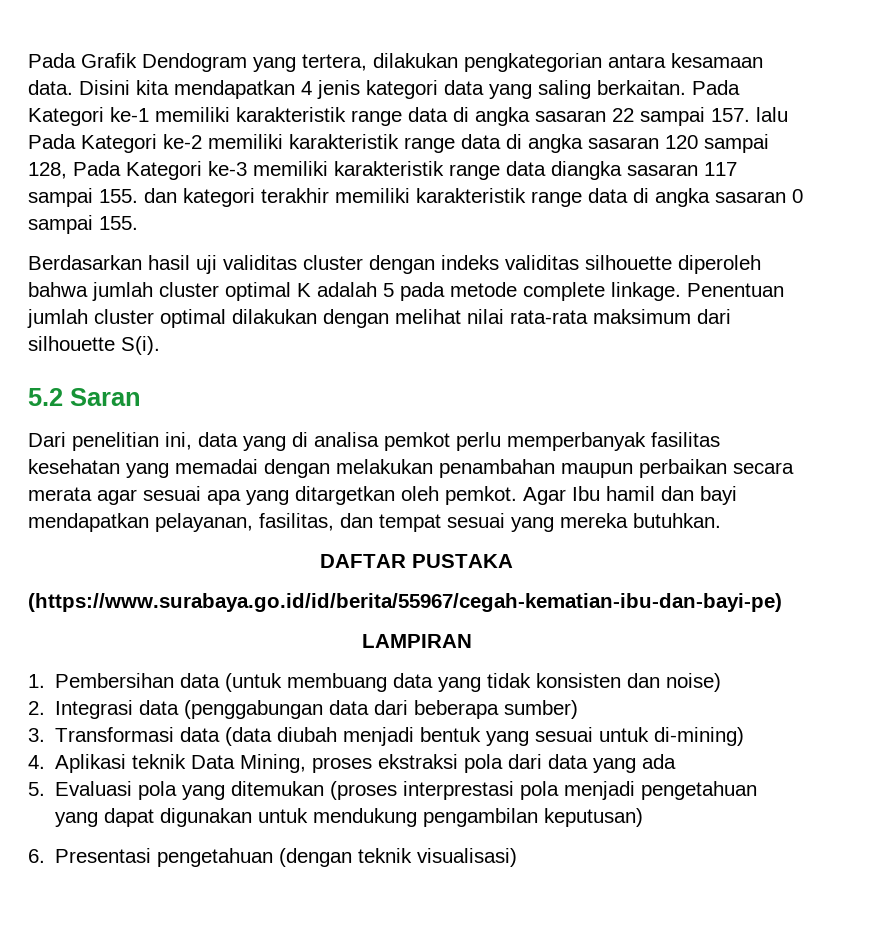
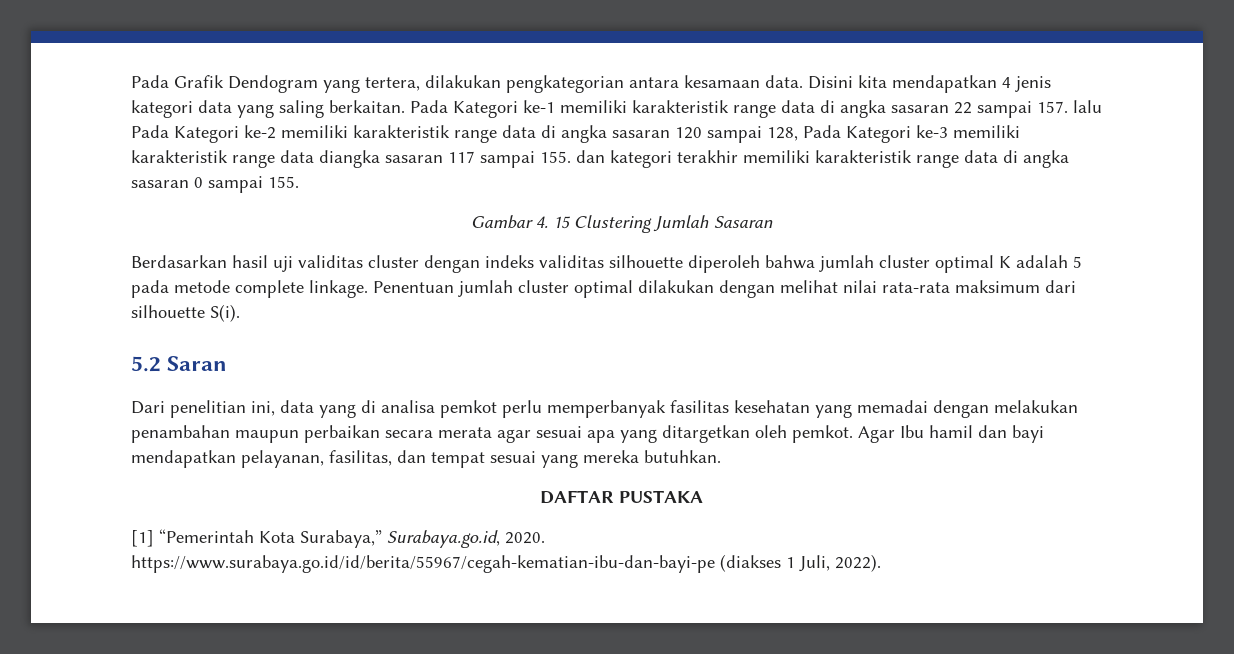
+ Gambar 4. 15 Clustering Jumlah Sasaran
- (https://www.surabaya.go.id/id/berita/55967/cegah-kematian-ibu-dan-bayi-pe)
- LAMPIRAN
- 1. Pembersihan data (untuk membuang data yang tidak konsisten dan noise)
- 2. Integrasi data (penggabungan data dari beberapa sumber)
- 3. Transformasi data (data diubah menjadi bentuk yang sesuai untuk di-mining)
- 4. Aplikasi teknik Data Mining, proses ekstraksi pola dari data yang ada
- 5. Evaluasi pola yang ditemukan (proses interprestasi pola menjadi pengetahuan yang dapat digunakan untuk mendukung pengambilan keputusan)
- 6. Presentasi pengetahuan (dengan teknik visualisasi)
+ [1] “Pemerintah Kota Surabaya,” Surabaya.go.id, 2020. https://www.surabaya.go.id/id/berita/55967/cegah-kematian-ibu-dan-bayi-pe (diakses 1 Juli, 2022).

